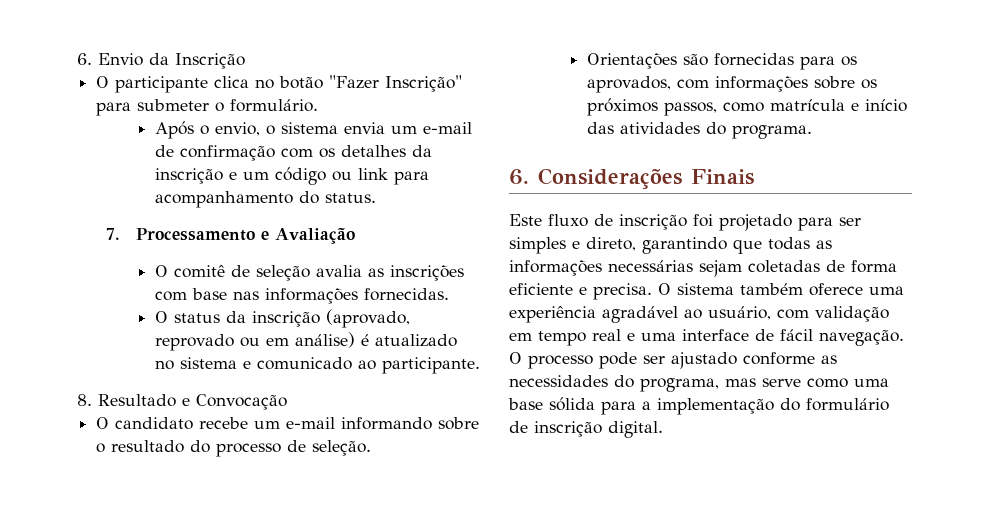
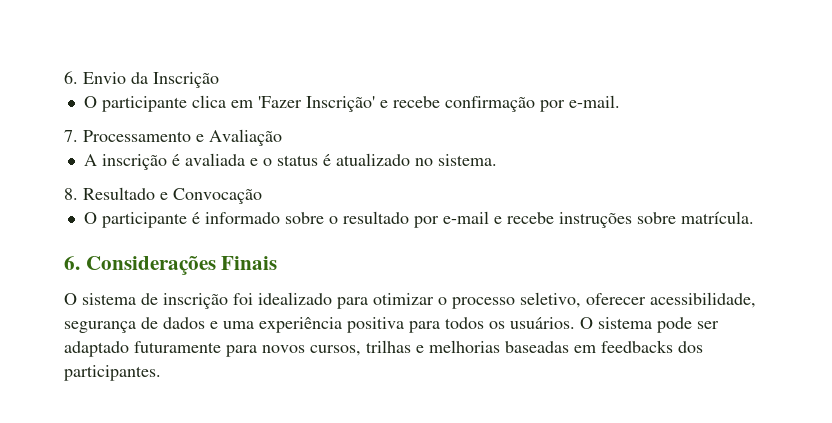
- O participante clica no botão "Fazer Inscrição" para submeter o formulário.
- Após o envio, o sistema envia um e-mail de confirmação com os detalhes da inscrição e um código ou link para acompanhamento do status.
+ O participante clica em 'Fazer Inscrição' e recebe confirmação por e-mail.
  7. Processamento e Avaliação
- O comitê de seleção avalia as inscrições com base nas informações fornecidas.
- O status da inscrição (aprovado, reprovado ou em análise) é atualizado no sistema e comunicado ao participante.
+ A inscrição é avaliada e o status é atualizado no sistema.
- O candidato recebe um e-mail informando sobre o resultado do processo de seleção.
- Orientações são fornecidas para os aprovados, com informações sobre os próximos passos, como matrícula e início das atividades do programa.
+ O participante é informado sobre o resultado por e-mail e recebe instruções sobre matrícula.
- Este fluxo de inscrição foi projetado para ser simples e direto, garantindo que todas as informações necessárias sejam coletadas de forma eficiente e precisa. O sistema também oferece uma experiência agradável ao usuário, com validação em tempo real e uma interface de fácil navegação. O processo pode ser ajustado conforme as necessidades do programa, mas serve como uma base sólida para a implementação do formulário de inscrição digital.
+ O sistema de inscrição foi idealizado para otimizar o processo seletivo, oferecer acessibilidade, segurança de dados e uma experiência positiva para todos os usuários. O sistema pode ser adaptado futuramente para novos cursos, trilhas e melhorias baseadas em feedbacks dos participantes.

